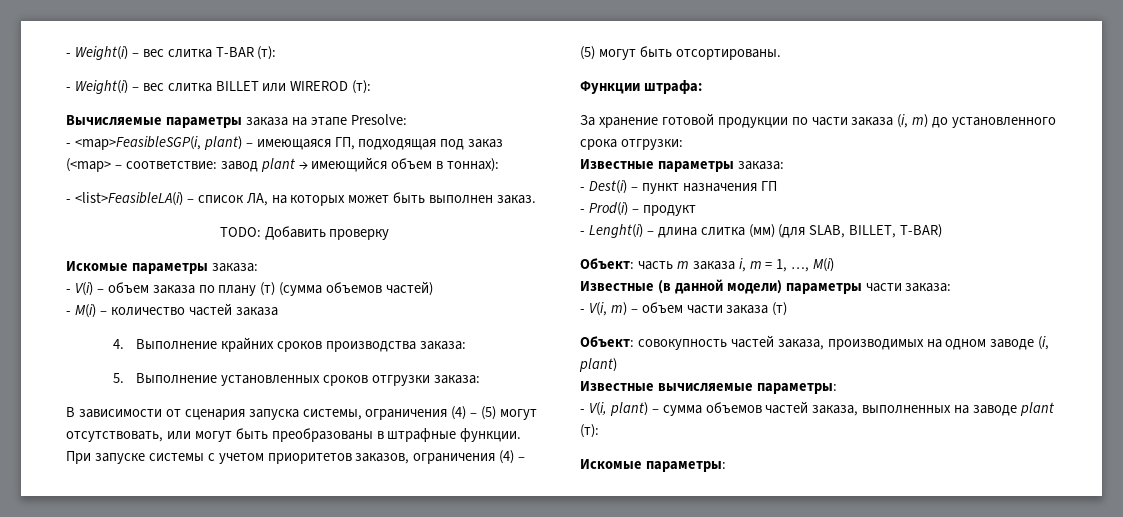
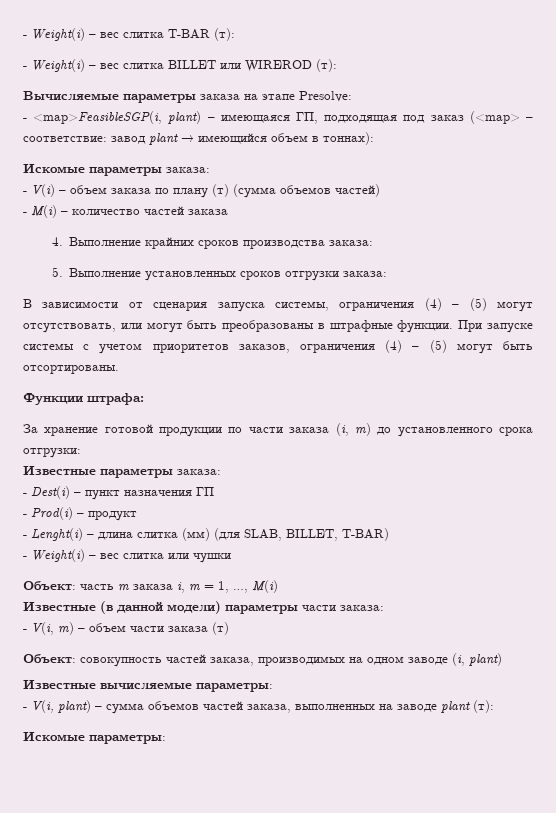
- - <list>FeasibleLA(i) – список ЛА, на которых может быть выполнен заказ.
- TODO: Добавить проверку
+ - Weight(i) – вес слитка или чушки

